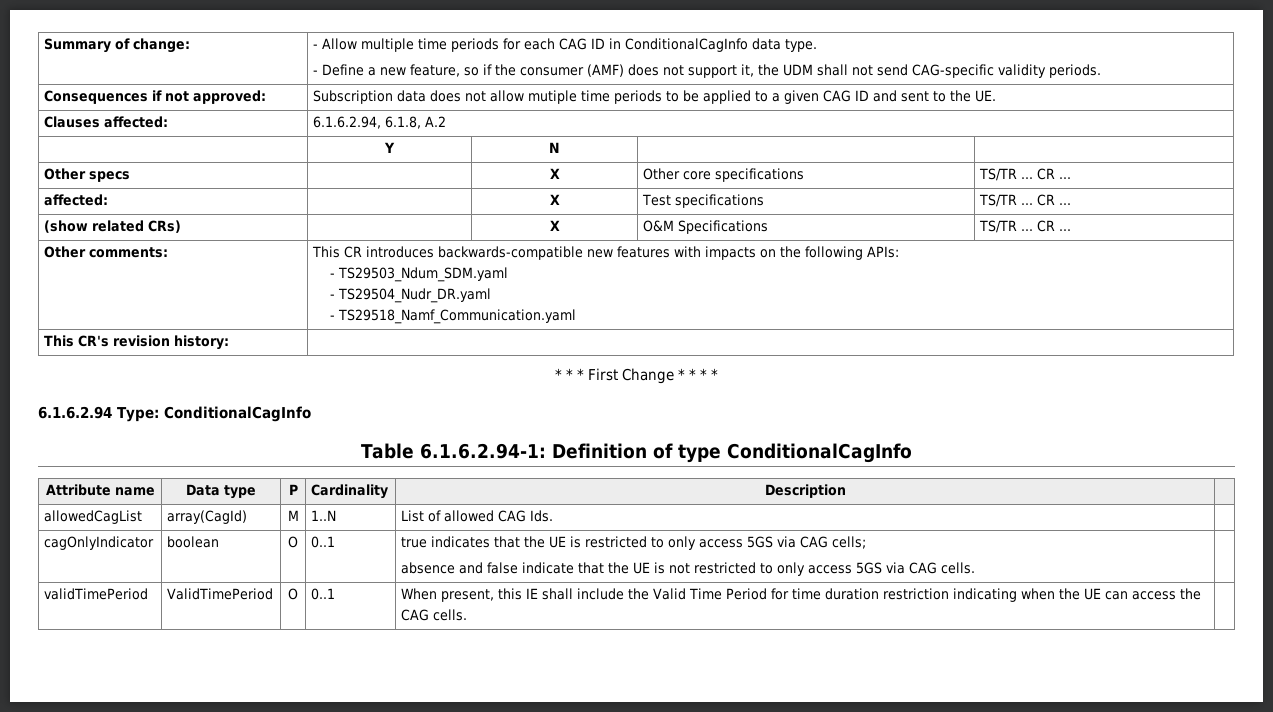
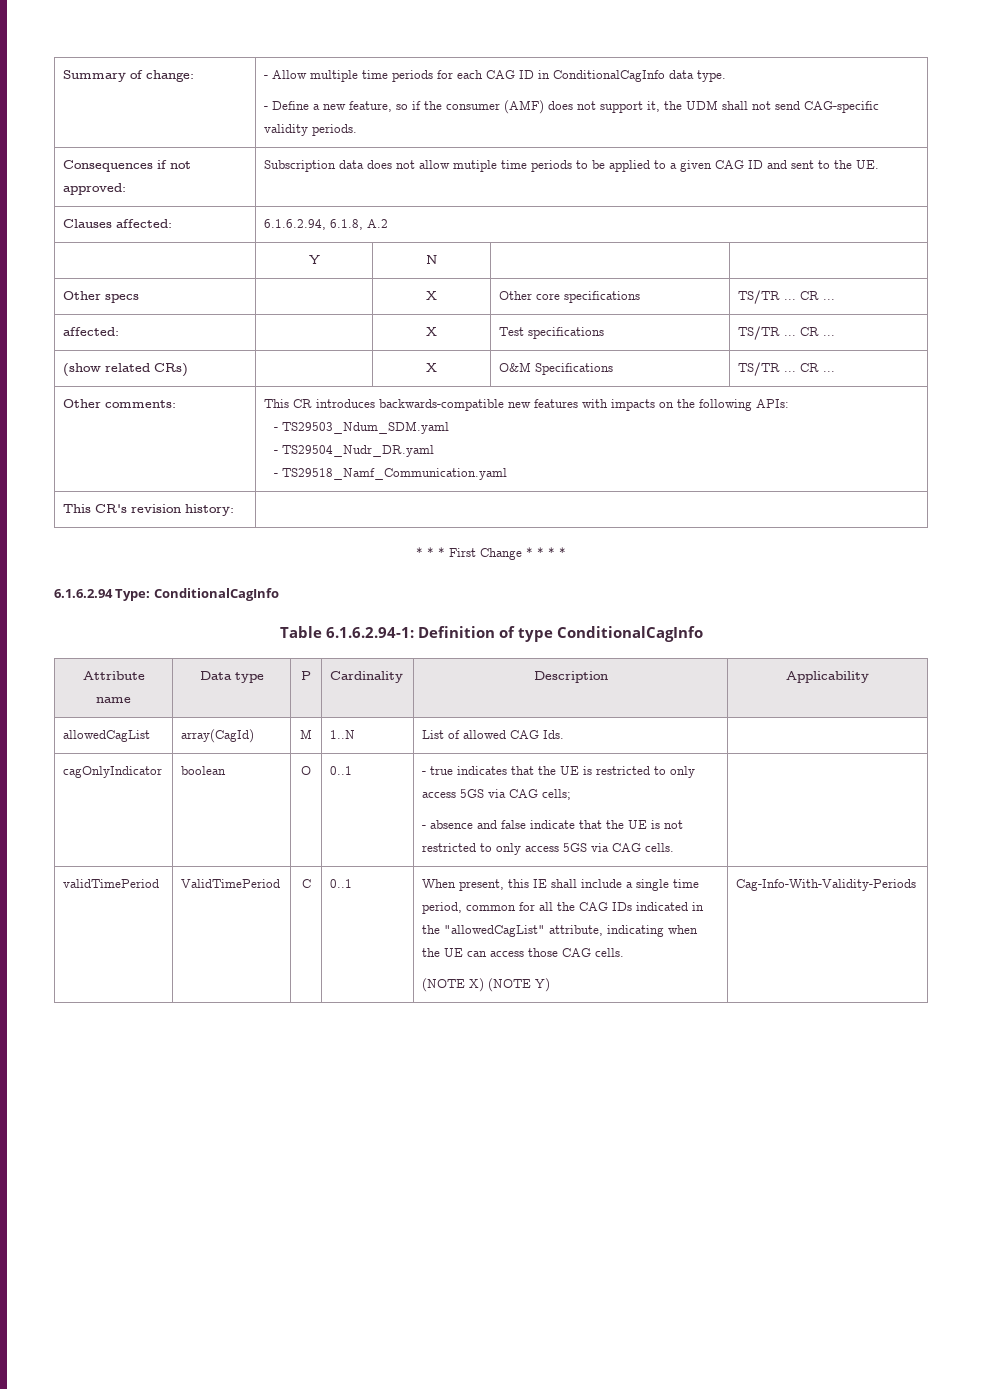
- Attribute name | Data type | P | Cardinality | Description |
+ Attribute name | Data type | P | Cardinality | Description | Applicability
- cagOnlyIndicator | boolean | O | 0..1 | true indicates that the UE is restricted to only access 5GS via CAG cells;
- absence and false indicate that the UE is not restricted to only access 5GS via CAG cells. |
+ cagOnlyIndicator | boolean | O | 0..1 | - true indicates that the UE is restricted to only access 5GS via CAG cells;
+ - absence and false indicate that the UE is not restricted to only access 5GS via CAG cells. |
- validTimePeriod | ValidTimePeriod | O | 0..1 | When present, this IE shall include the Valid Time Period for time duration restriction indicating when the UE can access the CAG cells. |
+ validTimePeriod | ValidTimePeriod | C | 0..1 | When present, this IE shall include a single time period, common for all the CAG IDs indicated in the "allowedCagList" attribute, indicating when the UE can access those CAG cells.
+ (NOTE X) (NOTE Y) | Cag-Info-With-Validity-Periods

